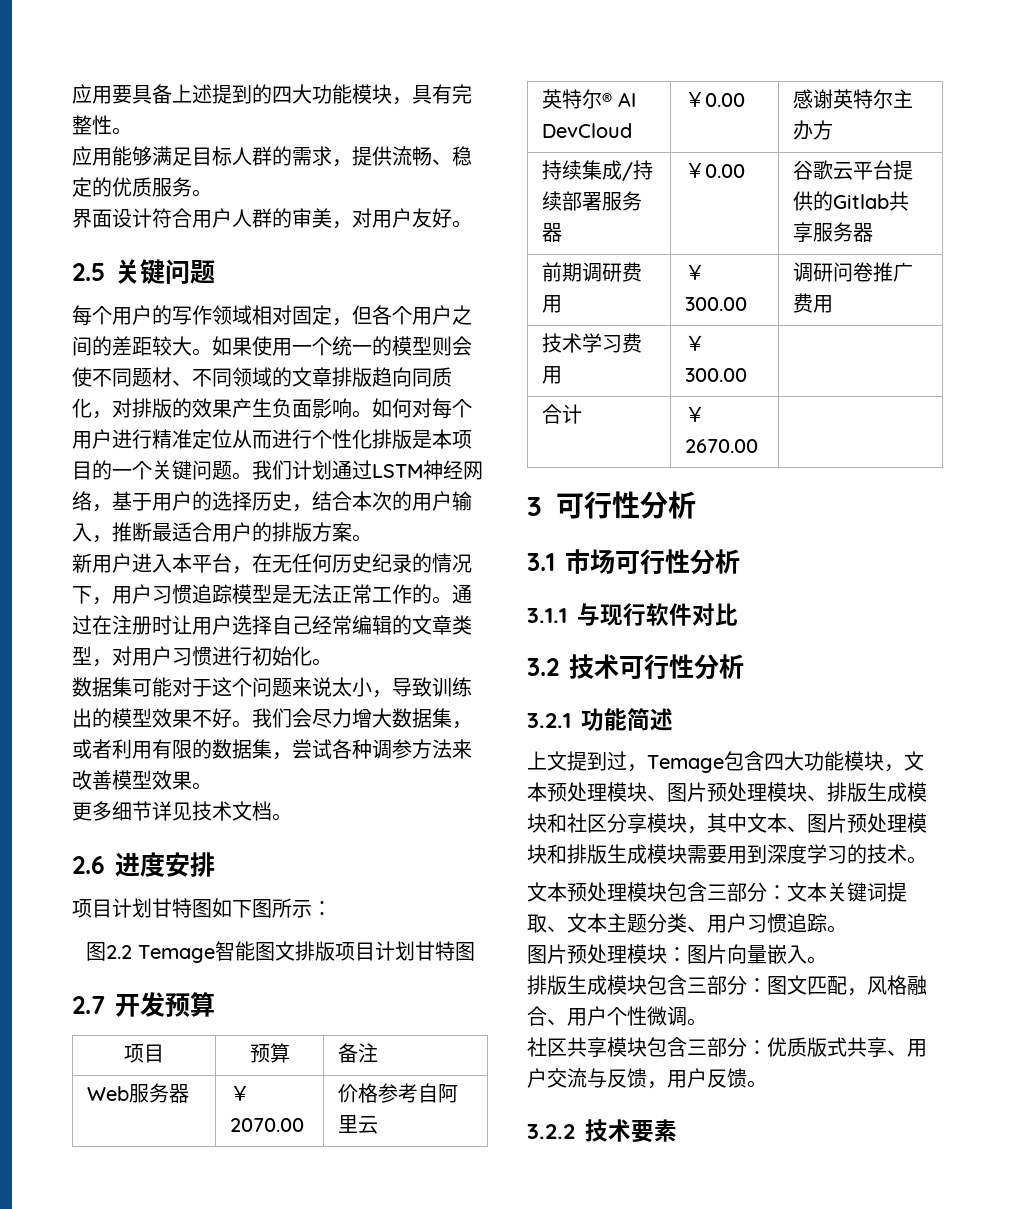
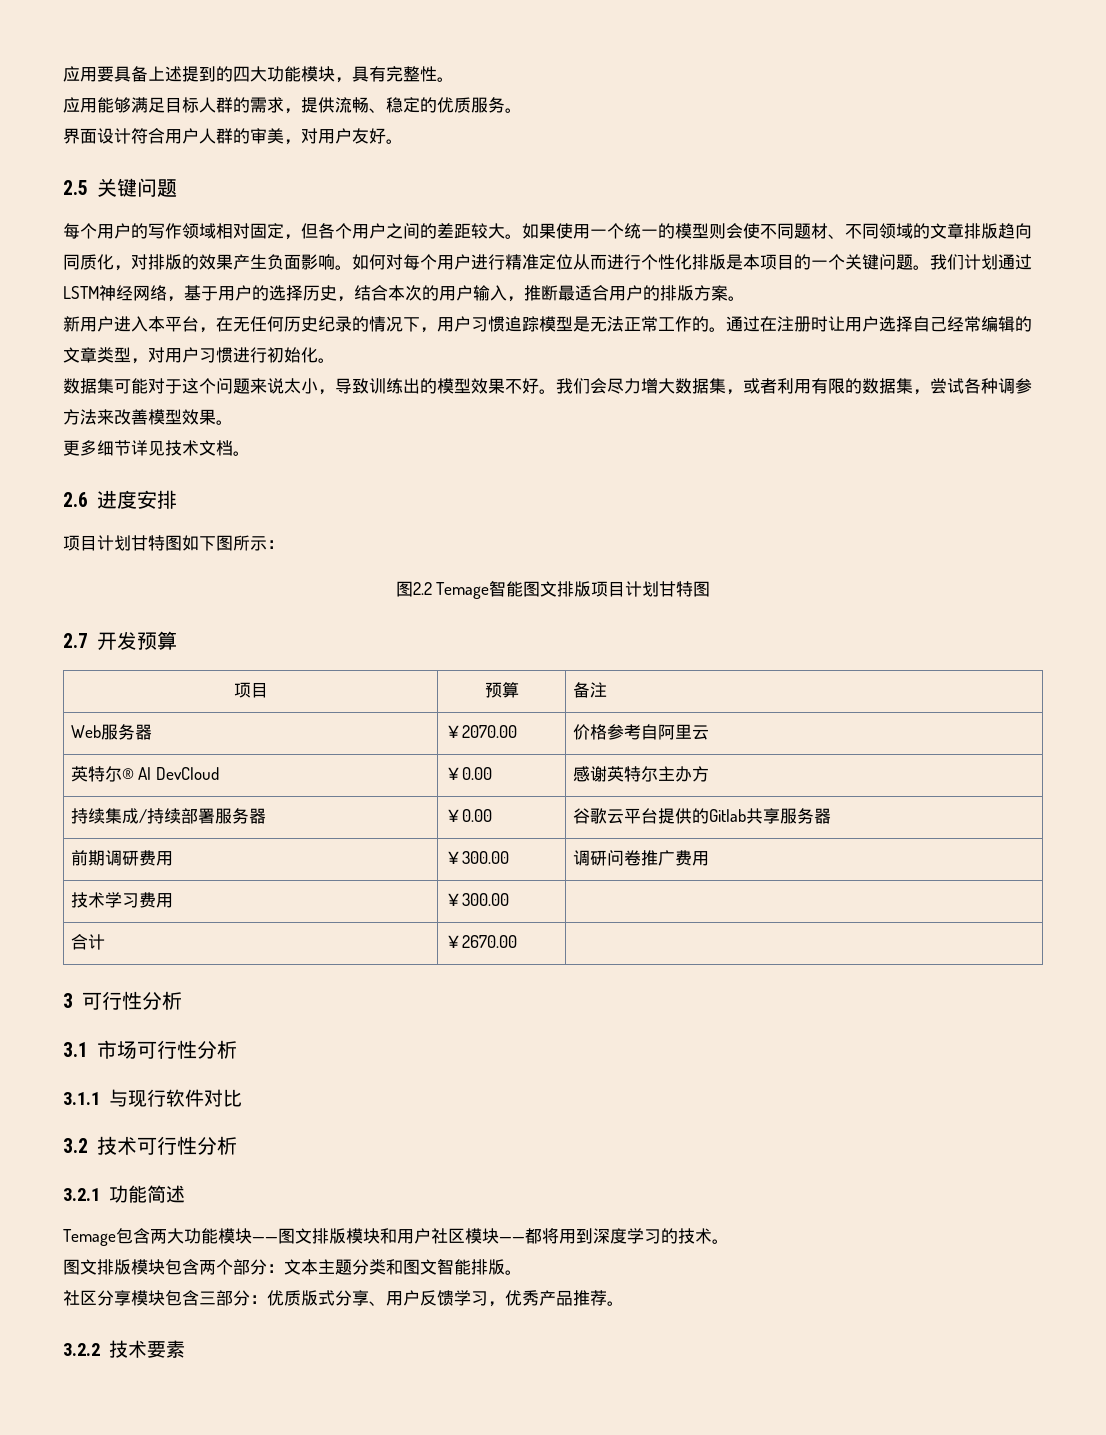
- 上文提到过，Temage包含四大功能模块，文本预处理模块、图片预处理模块、排版生成模块和社区分享模块，其中文本、图片预处理模块和排版生成模块需要用到深度学习的技术。
+ Temage包含两大功能模块——图文排版模块和用户社区模块——都将用到深度学习的技术。
- 文本预处理模块包含三部分：文本关键词提取、文本主题分类、用户习惯追踪。
- 图片预处理模块：图片向量嵌入。
- 排版生成模块包含三部分：图文匹配，风格融合、用户个性微调。
+ 图文排版模块包含两个部分：文本主题分类和图文智能排版。
- 社区共享模块包含三部分：优质版式共享、用户交流与反馈，用户反馈。
+ 社区分享模块包含三部分：优质版式分享、用户反馈学习，优秀产品推荐。

